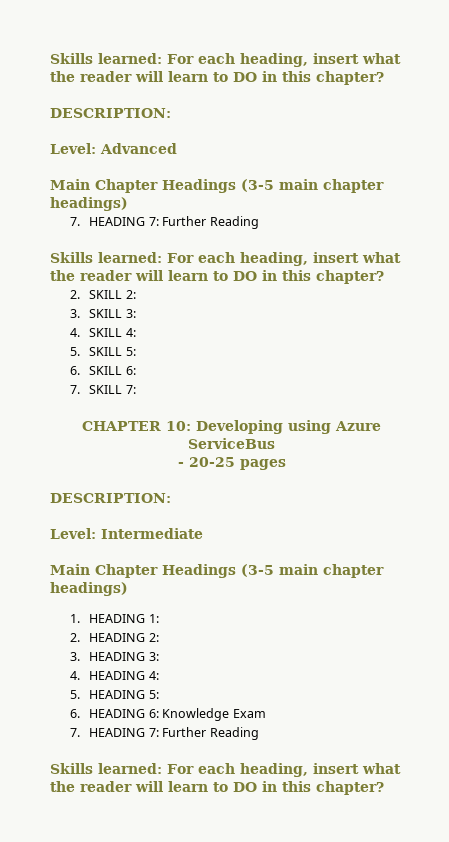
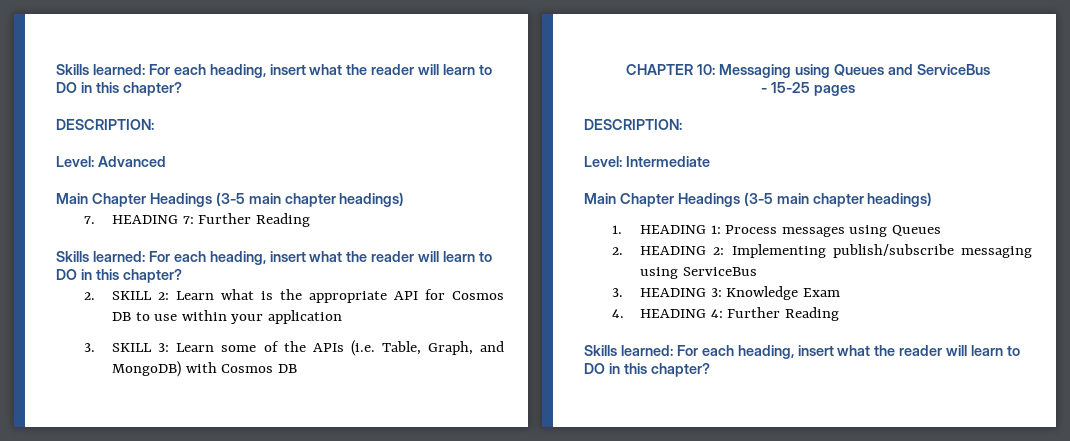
- 2. SKILL 2:
- 3. SKILL 3:
- 4. SKILL 4:
- 5. SKILL 5:
- 6. SKILL 6:
- 7. SKILL 7:
- CHAPTER 10: Developing using Azure ServiceBus
+ 2. SKILL 2: Learn what is the appropriate API for Cosmos DB to use within your application
+ 3. SKILL 3: Learn some of the APIs (i.e. Table, Graph, and MongoDB) with Cosmos DB
+ CHAPTER 10: Messaging using Queues and ServiceBus
- - 20-25 pages
+ - 15-25 pages
- 1. HEADING 1:
+ 1. HEADING 1: Process messages using Queues
- 2. HEADING 2:
- 3. HEADING 3:
- 4. HEADING 4:
- 5. HEADING 5:
- 6. HEADING 6: Knowledge Exam
- 7. HEADING 7: Further Reading
+ 2. HEADING 2: Implementing publish/subscribe messaging using ServiceBus
+ 3. HEADING 3: Knowledge Exam
+ 4. HEADING 4: Further Reading

